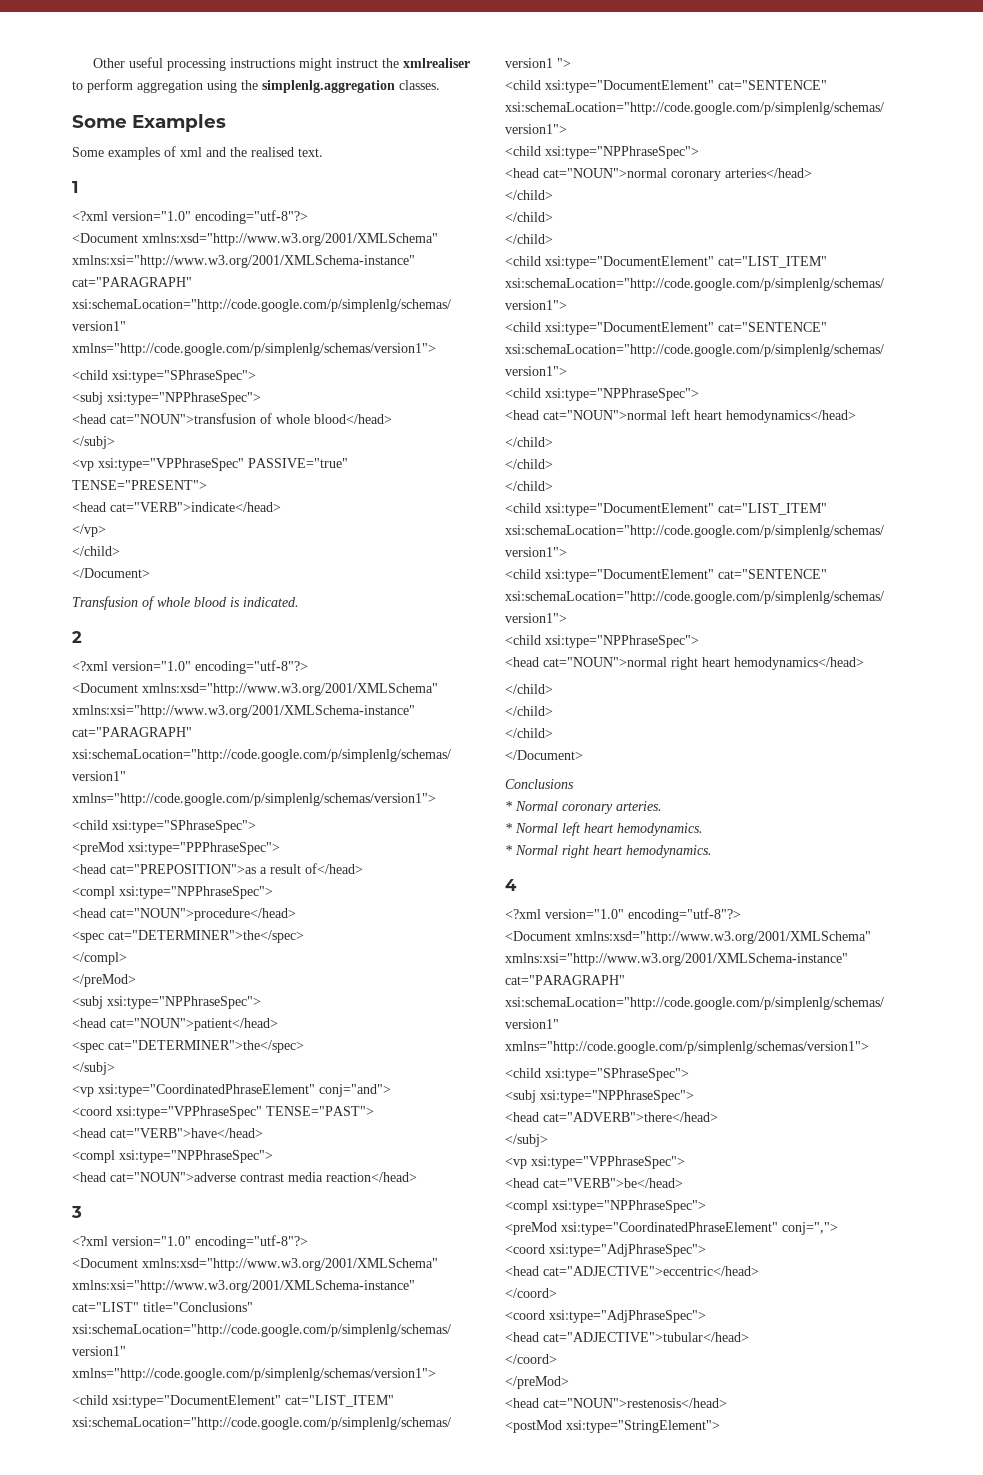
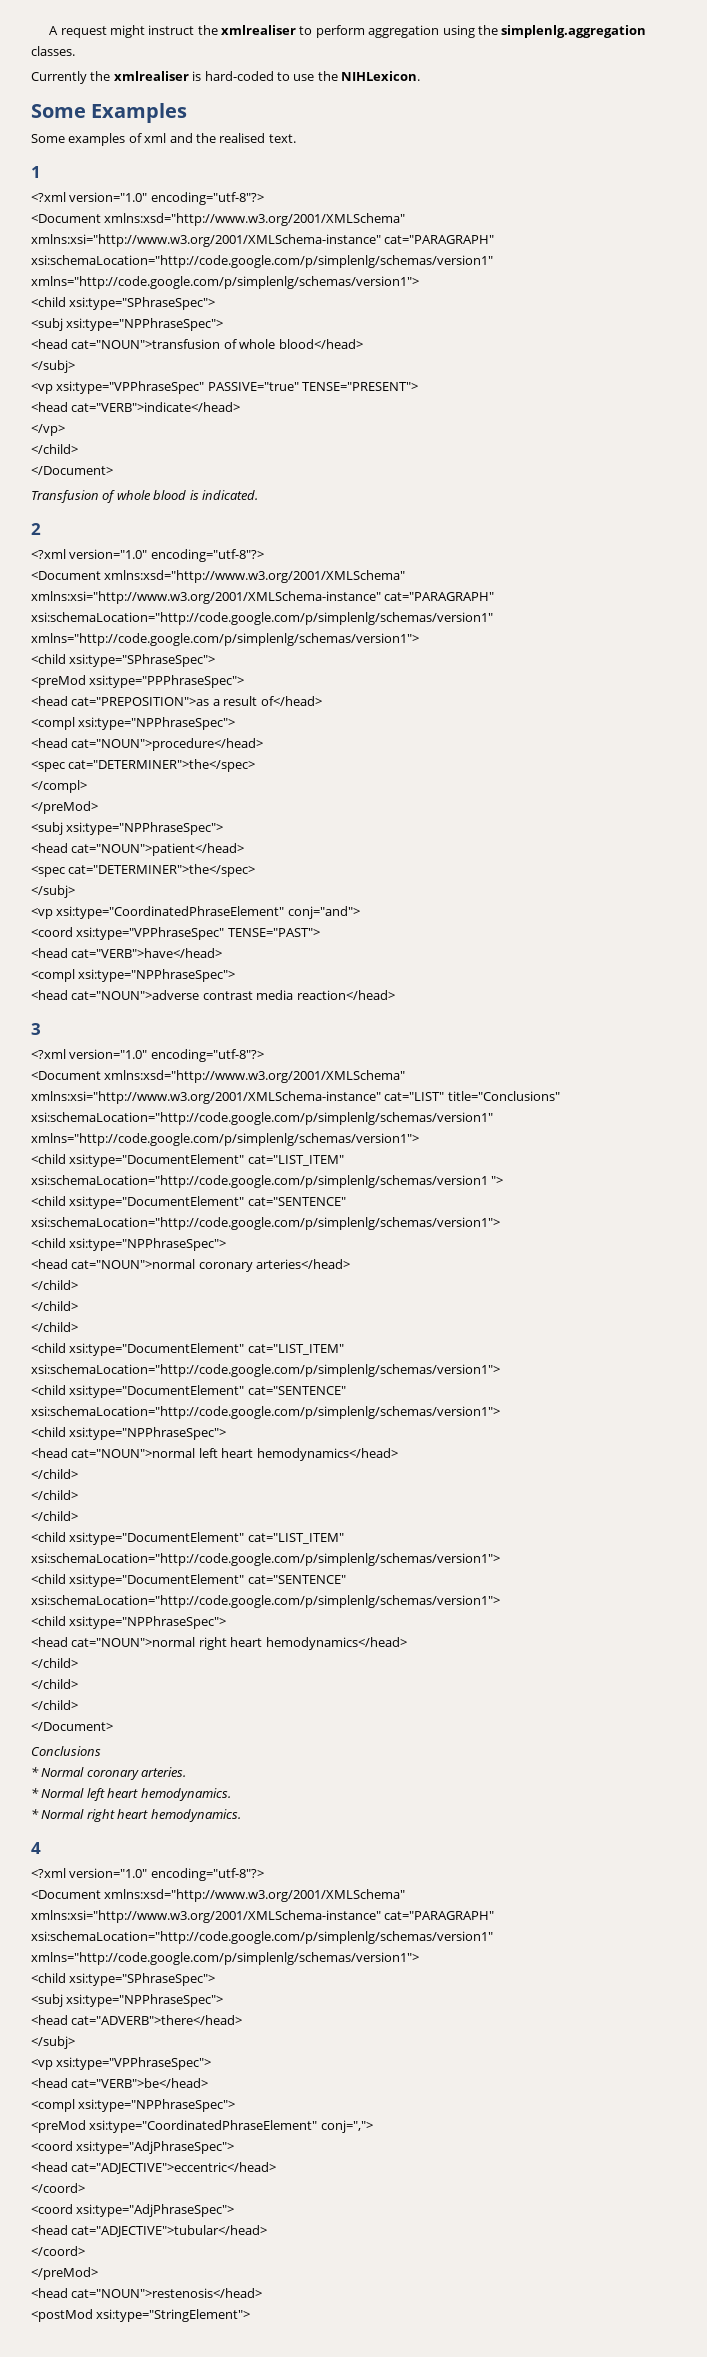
- Other useful processing instructions might instruct the xmlrealiser to perform aggregation using the simplenlg.aggregation classes.
+ A request might instruct the xmlrealiser to perform aggregation using the simplenlg.aggregation classes.
+ Currently the xmlrealiser is hard-coded to use the NIHLexicon.

